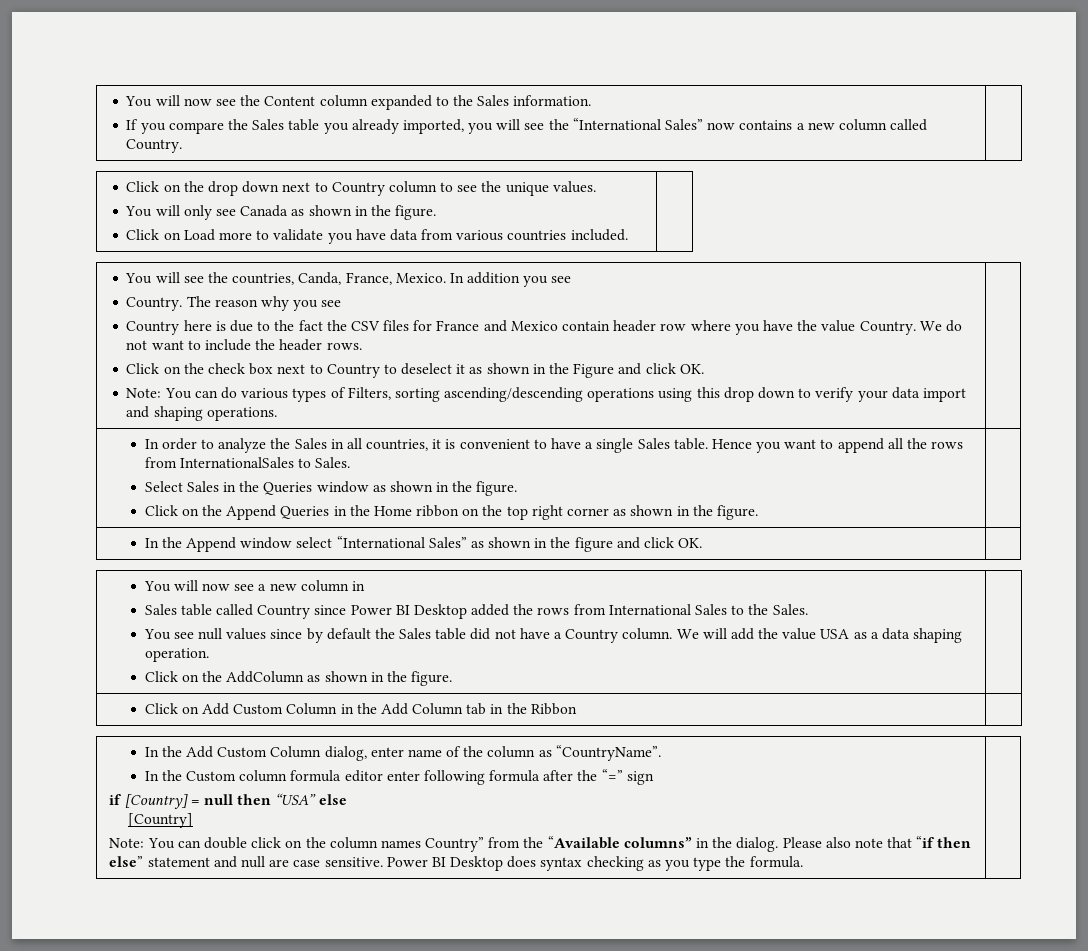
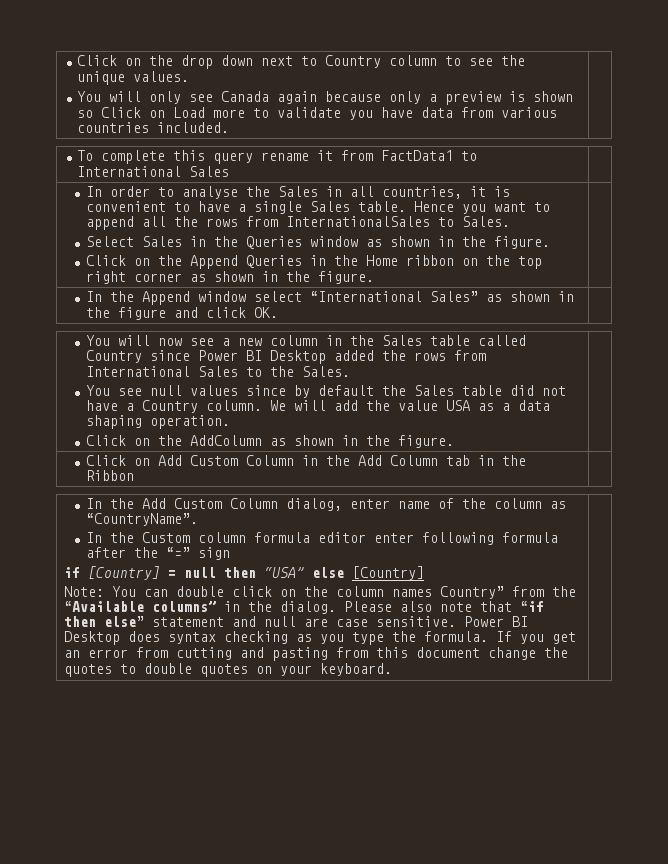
- You will now see the Content column expanded to the Sales information.
- If you compare the Sales table you already imported, you will see the “International Sales” now contains a new column called Country. |
  Click on the drop down next to Country column to see the unique values.
- You will only see Canada as shown in the figure.
- Click on Load more to validate you have data from various countries included. |
+ You will only see Canada again because only a preview is shown so Click on Load more to validate you have data from various countries included. |
- You will see the countries, Canda, France, Mexico. In addition you see
- Country. The reason why you see
- Country here is due to the fact the CSV files for France and Mexico contain header row where you have the value Country. We do not want to include the header rows.
- Click on the check box next to Country to deselect it as shown in the Figure and click OK.
- Note: You can do various types of Filters, sorting ascending/descending operations using this drop down to verify your data import and shaping operations.
+ To complete this query rename it from FactData1 to International Sales
- In order to analyze the Sales in all countries, it is convenient to have a single Sales table.
+ In order to analyse the Sales in all countries, it is convenient to have a single Sales table.
- You will now see a new column in
- Sales table called Country since Power BI Desktop added the rows from International Sales to the Sales.
+ You will now see a new column in the Sales table called Country since Power BI Desktop added the rows from International Sales to the Sales.
- if [Country] = null then “USA” else
- [Country]
+ if [Country] = null then “USA” else [Country]
+ If you get an error from cutting and pasting from this document change the quotes to double quotes on your keyboard.

